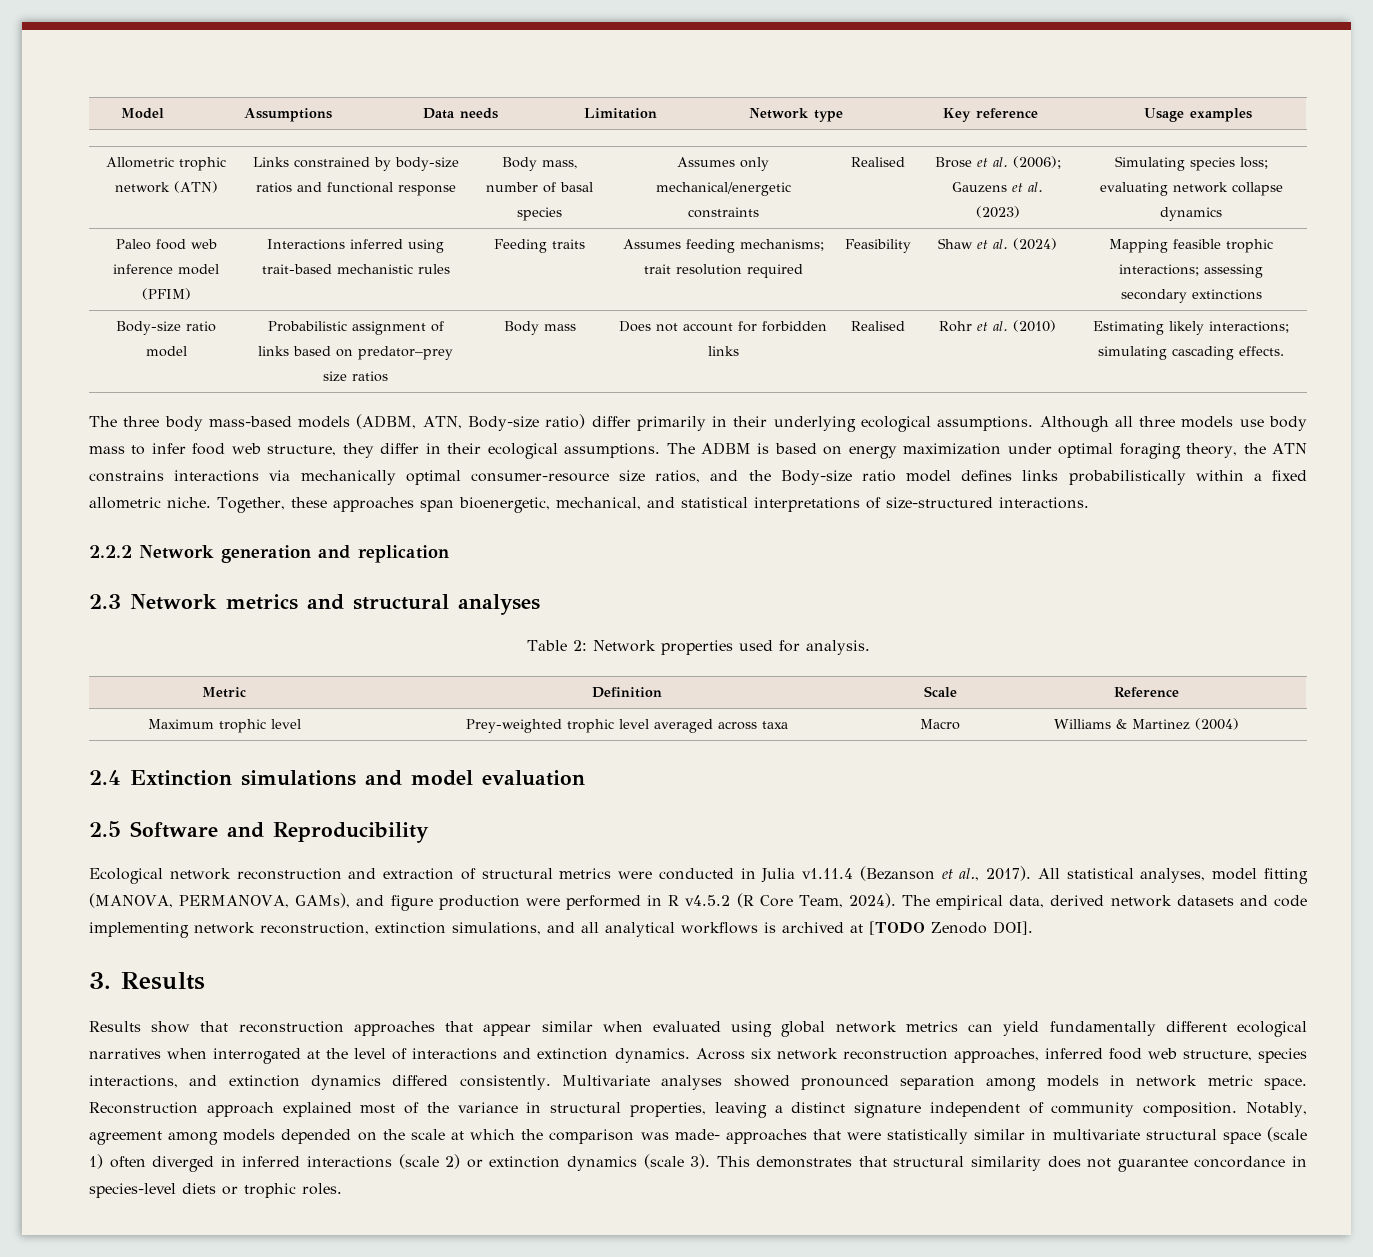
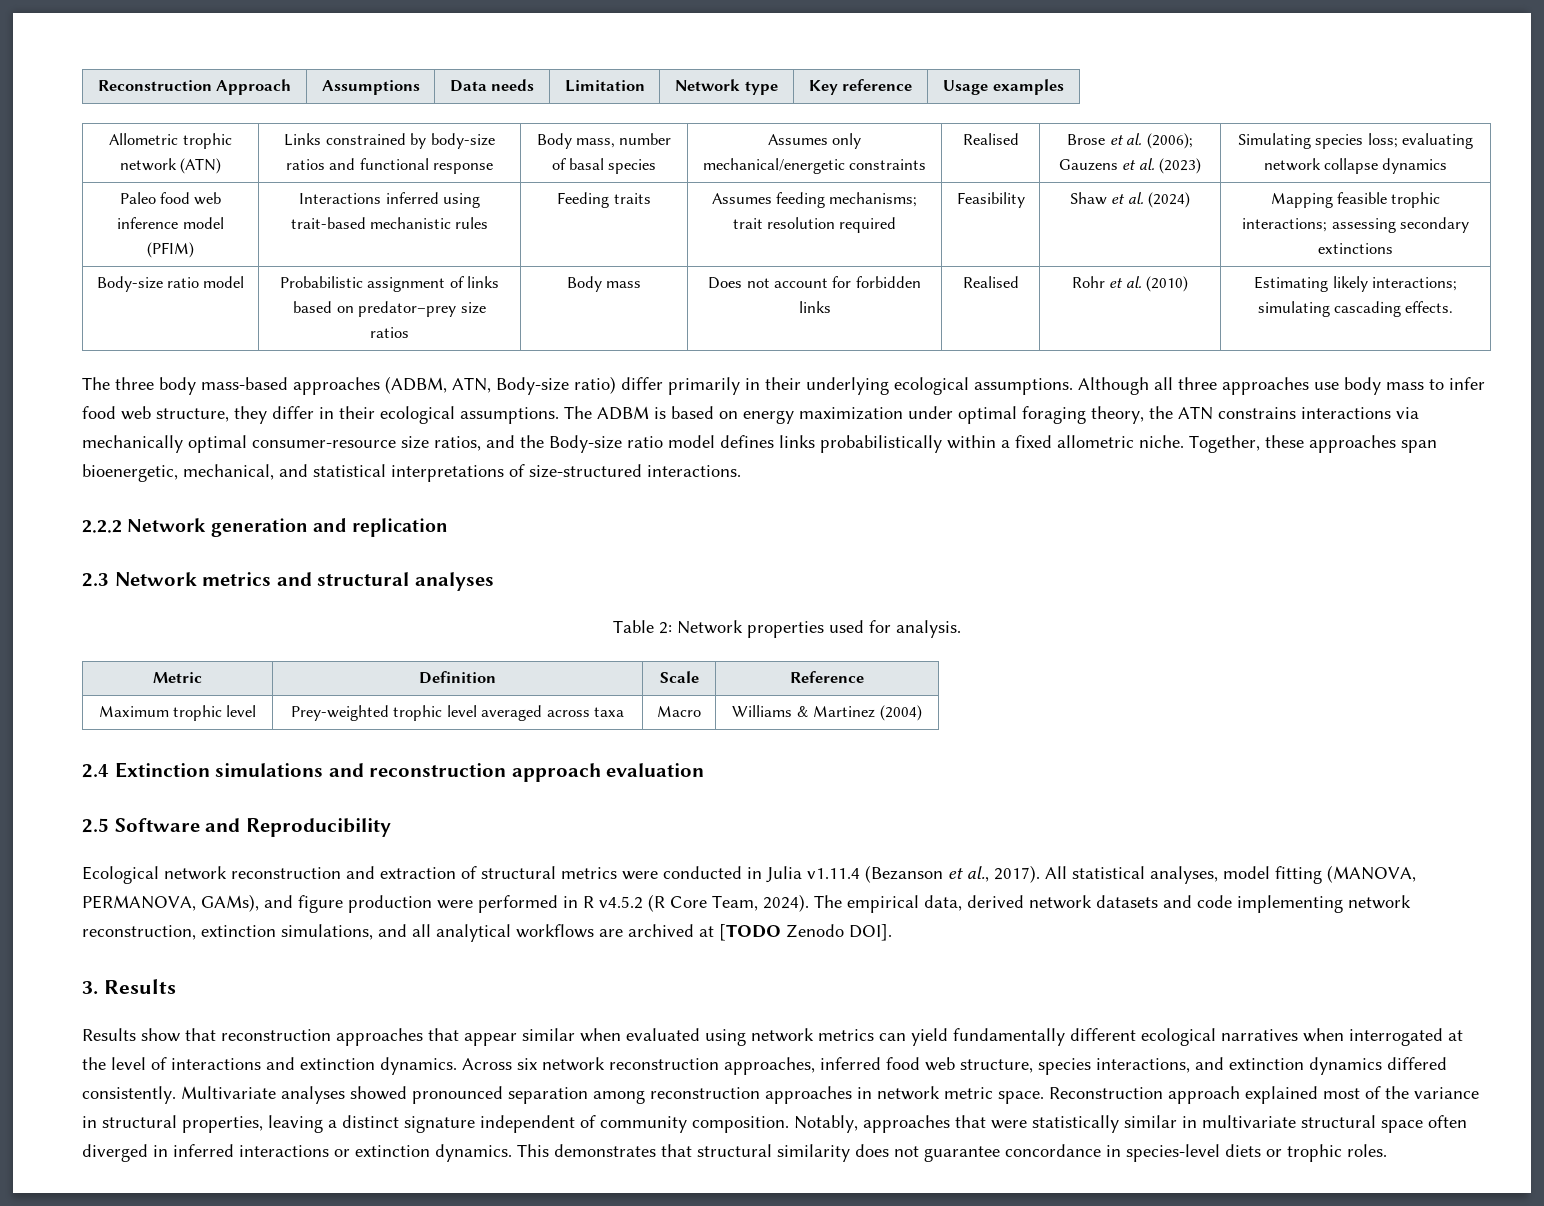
- Model | Assumptions | Data needs | Limitation | Network type | Key reference | Usage examples
+ Reconstruction Approach | Assumptions | Data needs | Limitation | Network type | Key reference | Usage examples
- The three body mass-based models (ADBM, ATN, Body-size ratio) differ primarily in their underlying ecological assumptions.
+ The three body mass-based approaches (ADBM, ATN, Body-size ratio) differ primarily in their underlying ecological assumptions.
- Although all three models use body mass to infer food web structure, they differ in their ecological assumptions.
+ Although all three approaches use body mass to infer food web structure, they differ in their ecological assumptions.
- 2.4 Extinction simulations and model evaluation
+ 2.4 Extinction simulations and reconstruction approach evaluation
- The empirical data, derived network datasets and code implementing network reconstruction, extinction simulations, and all analytical workflows is archived at [TODO Zenodo DOI].
+ The empirical data, derived network datasets and code implementing network reconstruction, extinction simulations, and all analytical workflows are archived at [TODO Zenodo DOI].
- Results show that reconstruction approaches that appear similar when evaluated using global network metrics can yield fundamentally different ecological narratives when interrogated at the level of interactions and extinction dynamics.
+ Results show that reconstruction approaches that appear similar when evaluated using network metrics can yield fundamentally different ecological narratives when interrogated at the level of interactions and extinction dynamics.
- Multivariate analyses showed pronounced separation among models in network metric space.
+ Multivariate analyses showed pronounced separation among reconstruction approaches in network metric space.
- Notably, agreement among models depended on the scale at which the comparison was made- approaches that were statistically similar in multivariate structural space (scale 1) often diverged in inferred interactions (scale 2) or extinction dynamics (scale 3).
+ Notably, approaches that were statistically similar in multivariate structural space often diverged in inferred interactions or extinction dynamics.

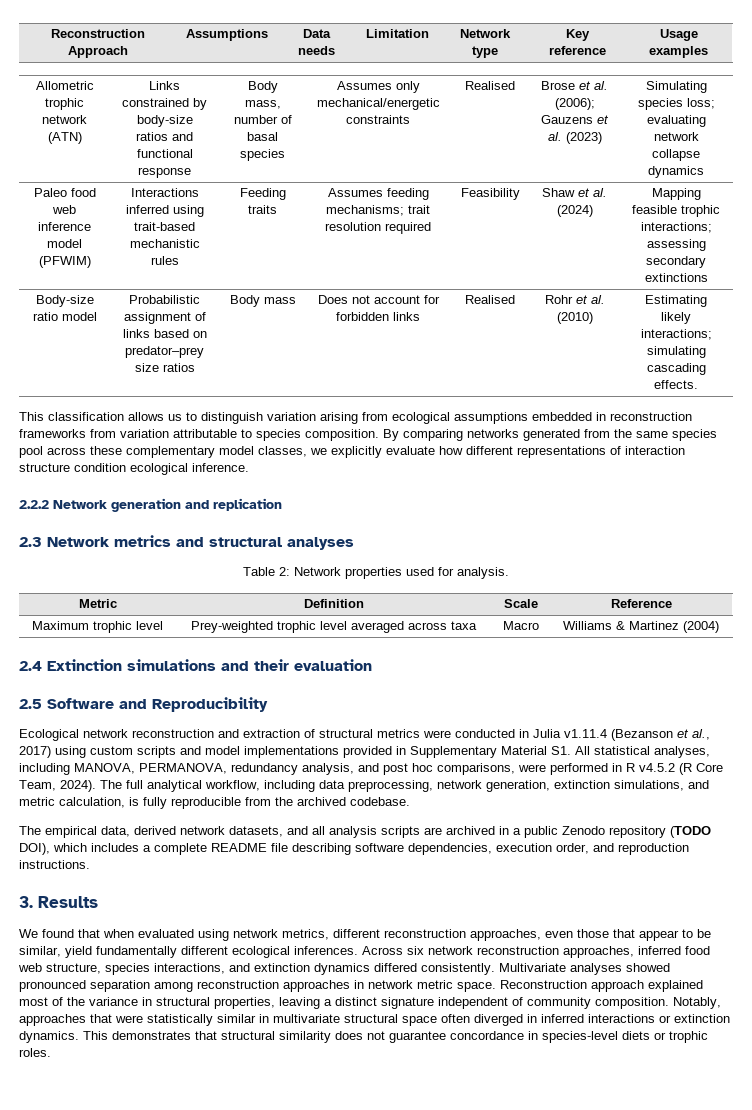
- Paleo food web inference model (PFIM) | Interactions inferred using trait-based mechanistic rules | Feeding traits | Assumes feeding mechanisms; trait resolution required | Feasibility | Shaw et al. (2024) | Mapping feasible trophic interactions; assessing secondary extinctions
+ Paleo food web inference model (PFWIM) | Interactions inferred using trait-based mechanistic rules | Feeding traits | Assumes feeding mechanisms; trait resolution required | Feasibility | Shaw et al. (2024) | Mapping feasible trophic interactions; assessing secondary extinctions
- The three body mass-based approaches (ADBM, ATN, Body-size ratio) differ primarily in their underlying ecological assumptions. Although all three approaches use body mass to infer food web structure, they differ in their ecological assumptions. The ADBM is based on energy maximization under optimal foraging theory, the ATN constrains interactions via mechanically optimal consumer-resource size ratios, and the Body-size ratio model defines links probabilistically within a fixed allometric niche. Together, these approaches span bioenergetic, mechanical, and statistical interpretations of size-structured interactions.
+ This classification allows us to distinguish variation arising from ecological assumptions embedded in reconstruction frameworks from variation attributable to species composition. By comparing networks generated from the same species pool across these complementary model classes, we explicitly evaluate how different representations of interaction structure condition ecological inference.
- 2.4 Extinction simulations and reconstruction approach evaluation
+ 2.4 Extinction simulations and their evaluation
- Ecological network reconstruction and extraction of structural metrics were conducted in Julia v1.11.4 (Bezanson et al., 2017). All statistical analyses, model fitting (MANOVA, PERMANOVA, GAMs), and figure production were performed in R v4.5.2 (R Core Team, 2024).
+ Ecological network reconstruction and extraction of structural metrics were conducted in Julia v1.11.4 (Bezanson et al., 2017) using custom scripts and model implementations provided in Supplementary Material S1. All statistical analyses, including MANOVA, PERMANOVA, redundancy analysis, and post hoc comparisons, were performed in R v4.5.2 (R Core Team, 2024).
- The empirical data, derived network datasets and code implementing network reconstruction, extinction simulations, and all analytical workflows are archived at [TODO Zenodo DOI].
+ The full analytical workflow, including data preprocessing, network generation, extinction simulations, and metric calculation, is fully reproducible from the archived codebase.
+ The empirical data, derived network datasets, and all analysis scripts are archived in a public Zenodo repository (TODO DOI), which includes a complete README file describing software dependencies, execution order, and reproduction instructions.
  3. Results
- Results show that reconstruction approaches that appear similar when evaluated using network metrics can yield fundamentally different ecological narratives when interrogated at the level of interactions and extinction dynamics.
+ We found that when evaluated using network metrics, different reconstruction approaches, even those that appear to be similar, yield fundamentally different ecological inferences.

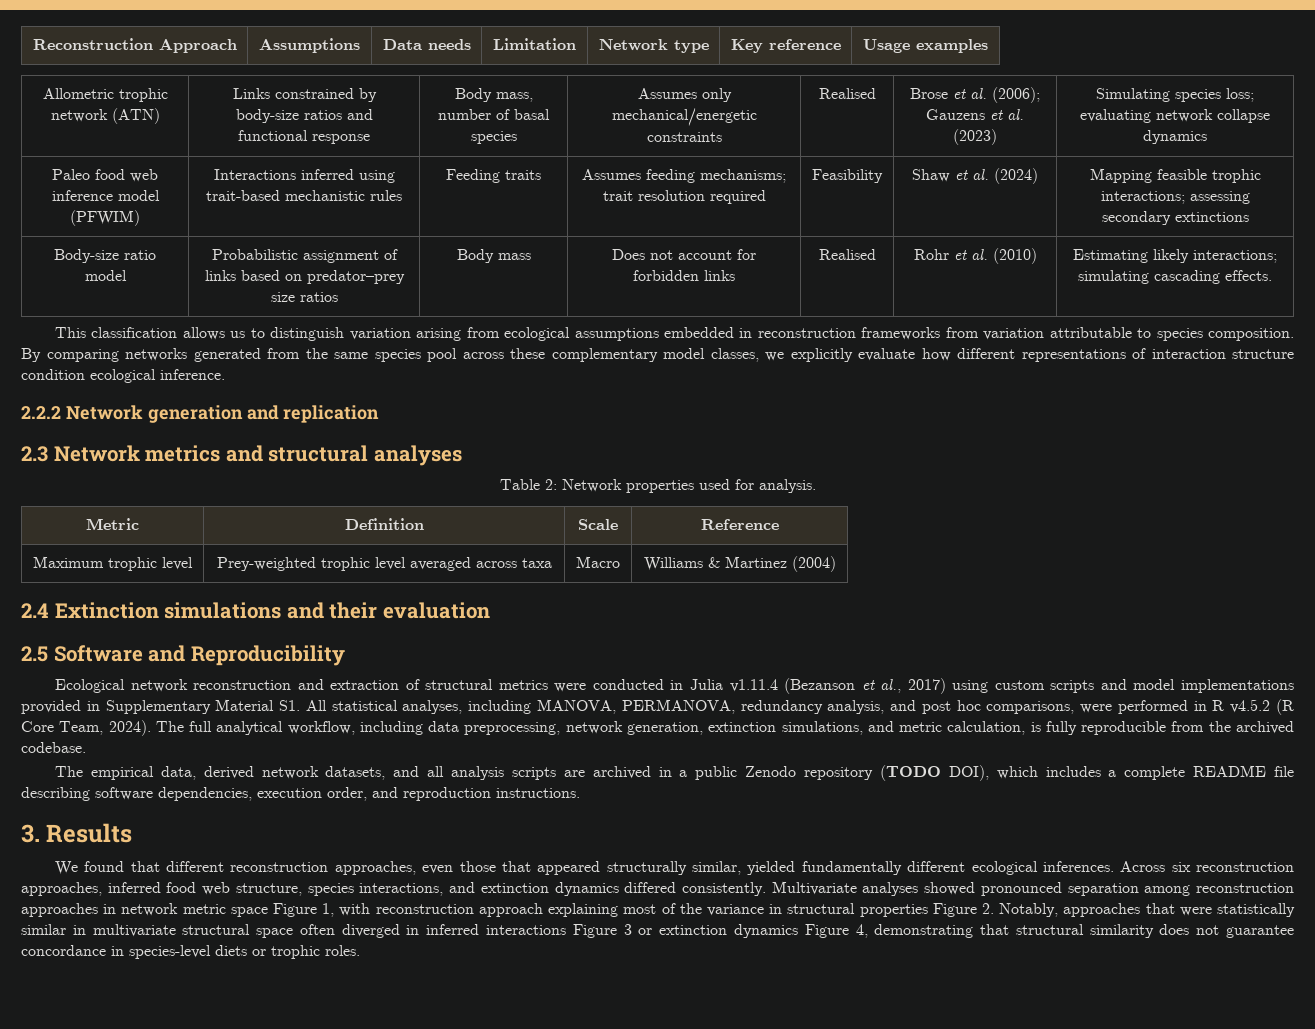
- We found that when evaluated using network metrics, different reconstruction approaches, even those that appear to be similar, yield fundamentally different ecological inferences.
+ We found that different reconstruction approaches, even those that appeared structurally similar, yielded fundamentally different ecological inferences.
- Across six network reconstruction approaches, inferred food web structure, species interactions, and extinction dynamics differed consistently.
+ Across six reconstruction approaches, inferred food web structure, species interactions, and extinction dynamics differed consistently.
- Multivariate analyses showed pronounced separation among reconstruction approaches in network metric space. Reconstruction approach explained most of the variance in structural properties, leaving a distinct signature independent of community composition. Notably, approaches that were statistically similar in multivariate structural space often diverged in inferred interactions or extinction dynamics. This demonstrates that structural similarity does not guarantee concordance in species-level diets or trophic roles.
+ Multivariate analyses showed pronounced separation among reconstruction approaches in network metric space Figure 1, with reconstruction approach explaining most of the variance in structural properties Figure 2. Notably, approaches that were statistically similar in multivariate structural space often diverged in inferred interactions Figure 3 or extinction dynamics Figure 4, demonstrating that structural similarity does not guarantee concordance in species-level diets or trophic roles.

